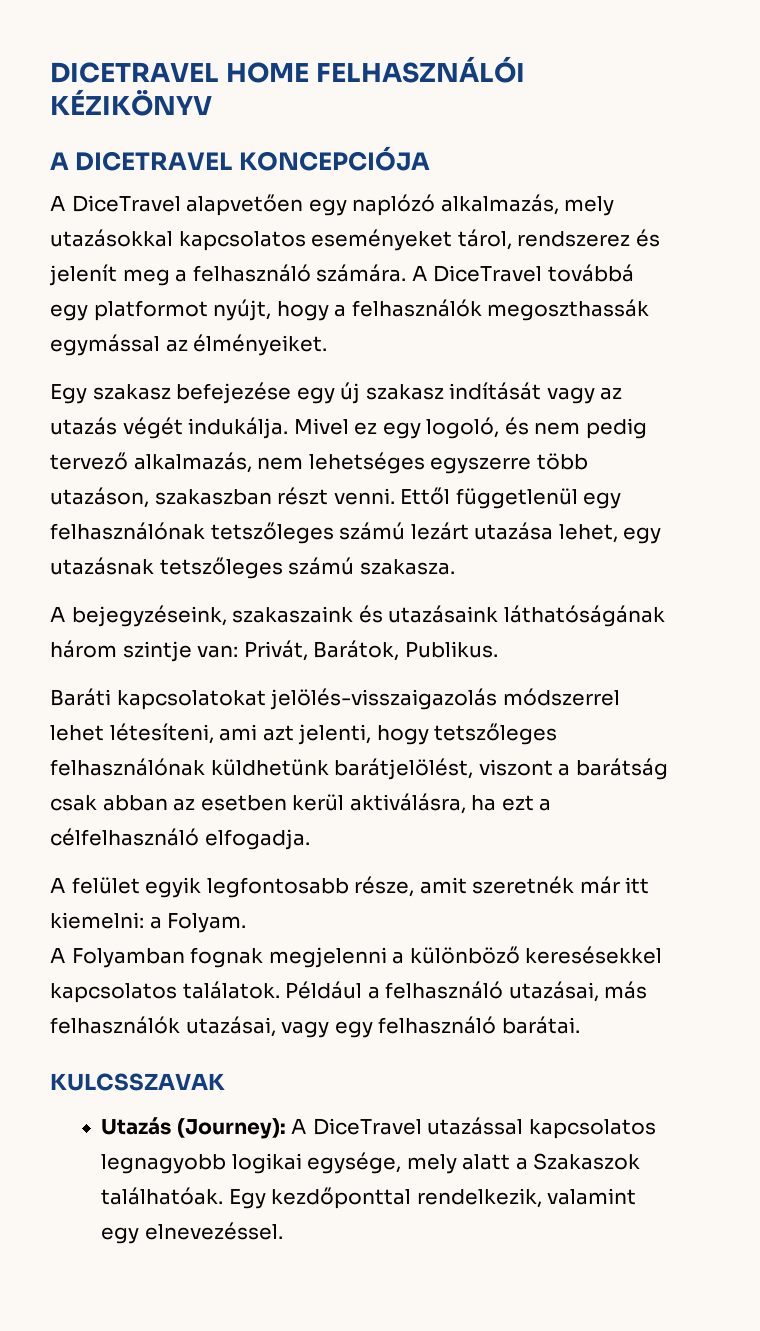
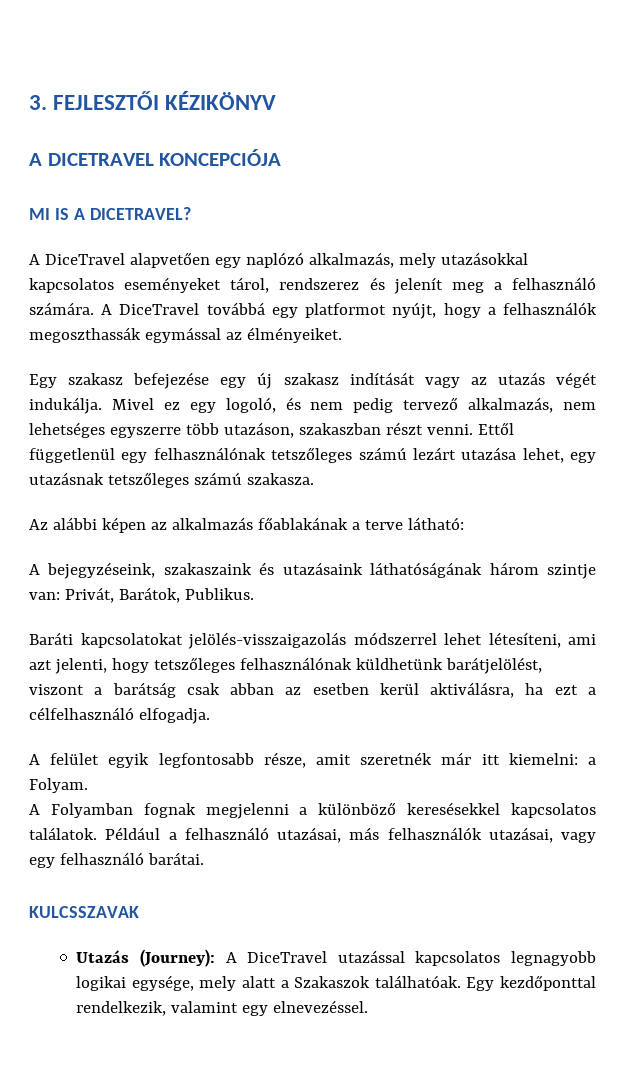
- DICETRAVEL HOME FELHASZNÁLÓI KÉZIKÖNYV
+ 3. FEJLESZTŐI KÉZIKÖNYV
+ MI IS A DICETRAVEL?
+ Az alábbi képen az alkalmazás főablakának a terve látható:

